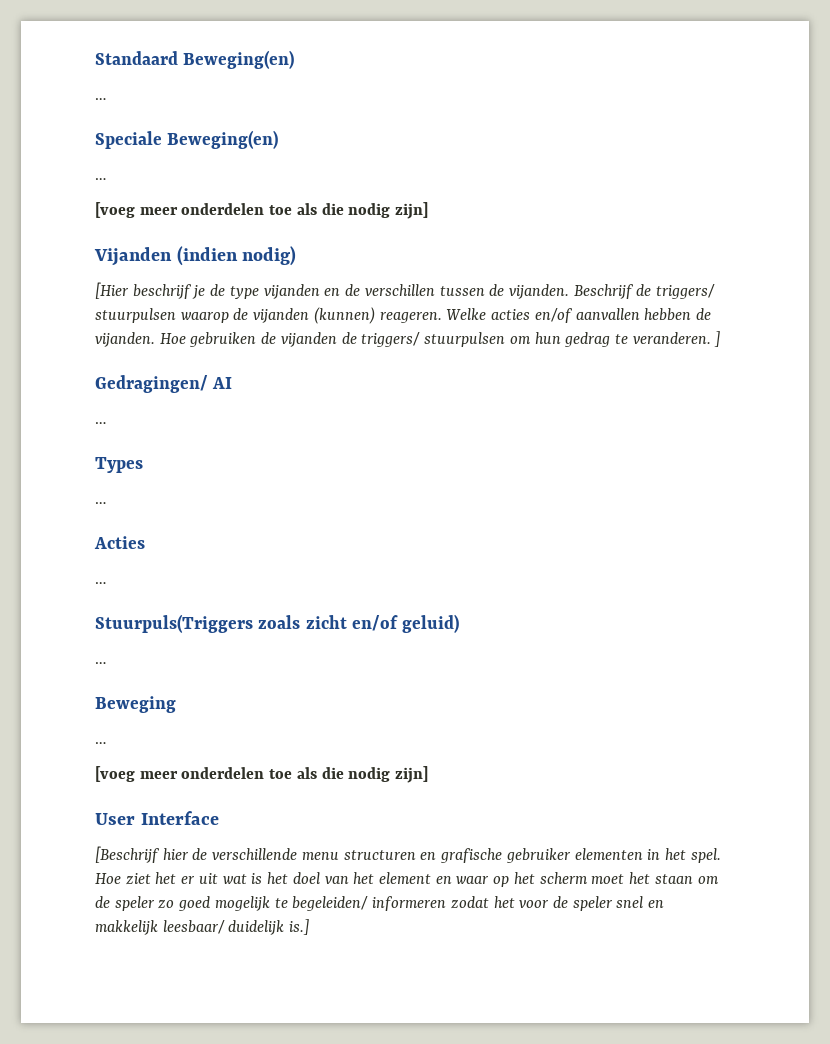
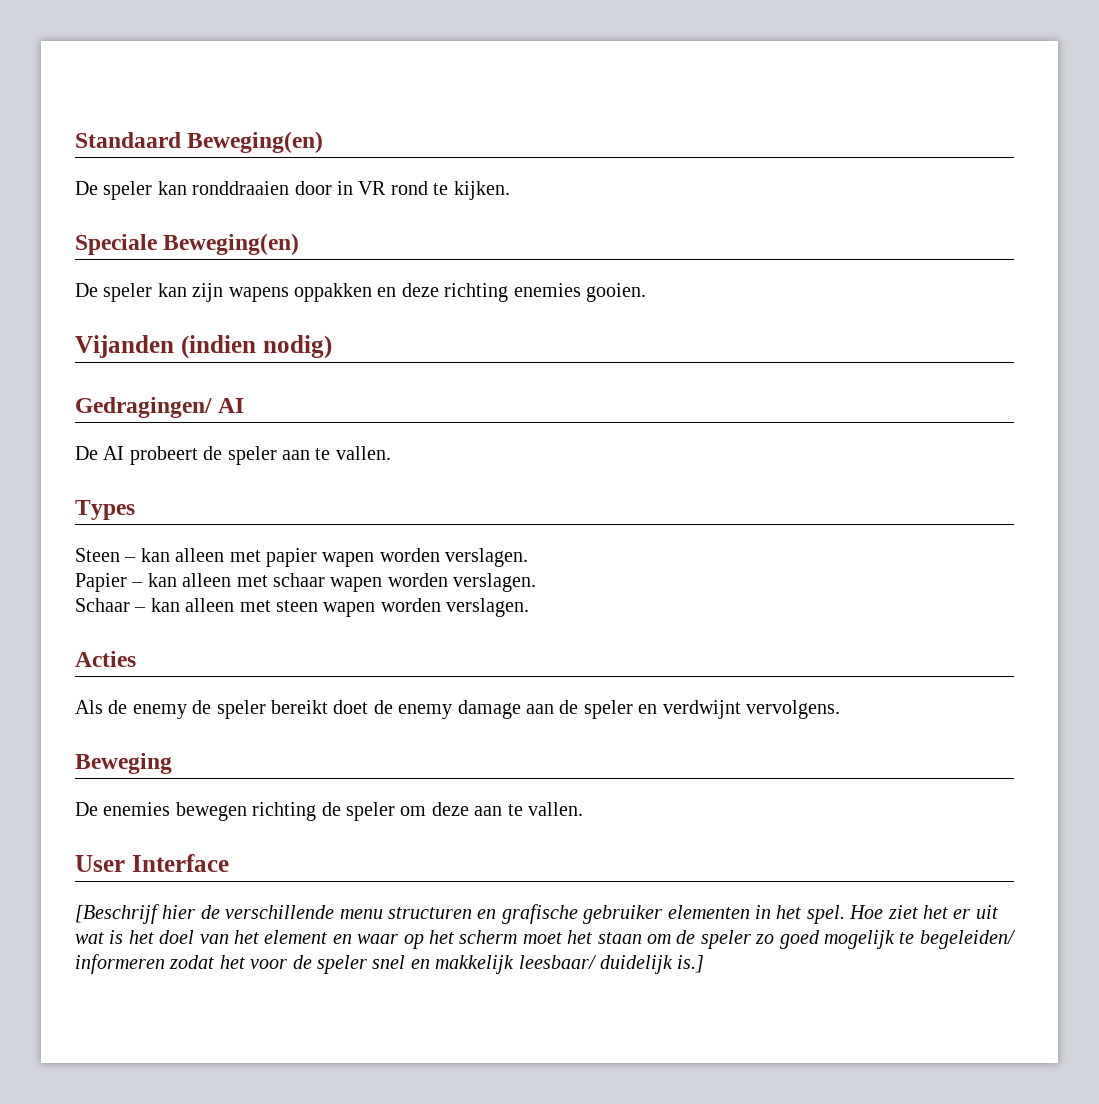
  Standaard Beweging(en)
- …
+ De speler kan ronddraaien door in VR rond te kijken.
  Speciale Beweging(en)
- …
- [voeg meer onderdelen toe als die nodig zijn]
+ De speler kan zijn wapens oppakken en deze richting enemies gooien.
  Vijanden (indien nodig)
- [Hier beschrijf je de type vijanden en de verschillen tussen de vijanden. Beschrijf de triggers/ stuurpulsen waarop de vijanden (kunnen) reageren. Welke acties en/of aanvallen hebben de vijanden. Hoe gebruiken de vijanden de triggers/ stuurpulsen om hun gedrag te veranderen. ]
  Gedragingen/ AI
- …
+ De AI probeert de speler aan te vallen.
  Types
- …
+ Steen – kan alleen met papier wapen worden verslagen.
+ Papier – kan alleen met schaar wapen worden verslagen.
+ Schaar – kan alleen met steen wapen worden verslagen.
  Acties
- …
- Stuurpuls(Triggers zoals zicht en/of geluid)
- …
+ Als de enemy de speler bereikt doet de enemy damage aan de speler en verdwijnt vervolgens.
  Beweging
- …
- [voeg meer onderdelen toe als die nodig zijn]
+ De enemies bewegen richting de speler om deze aan te vallen.

